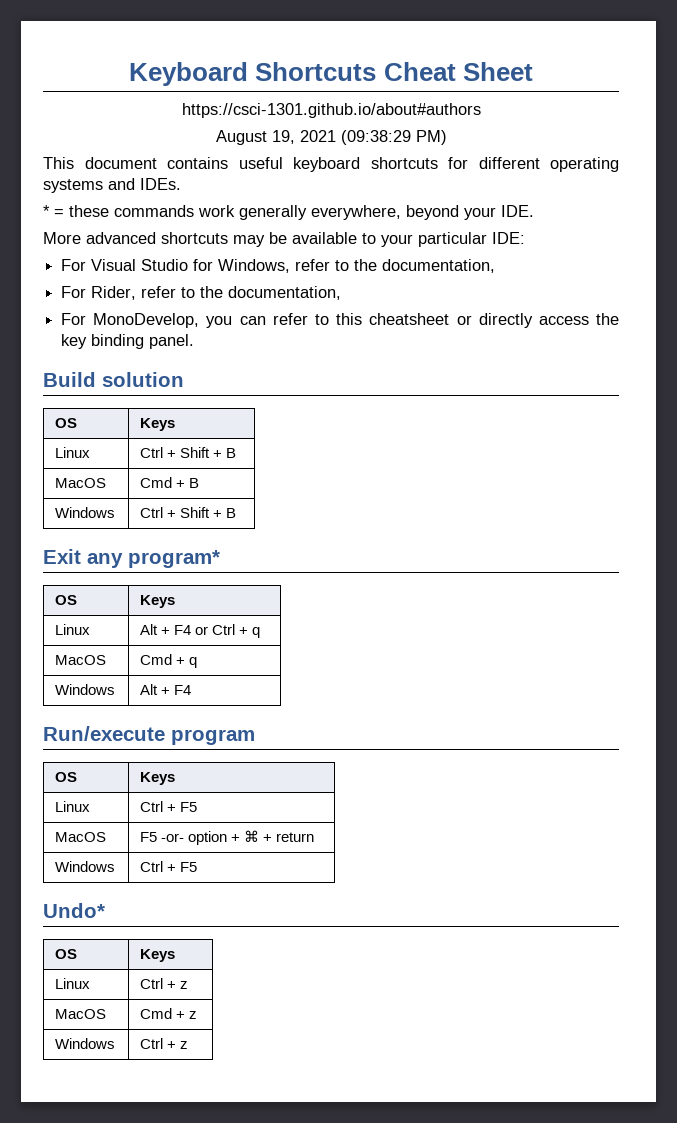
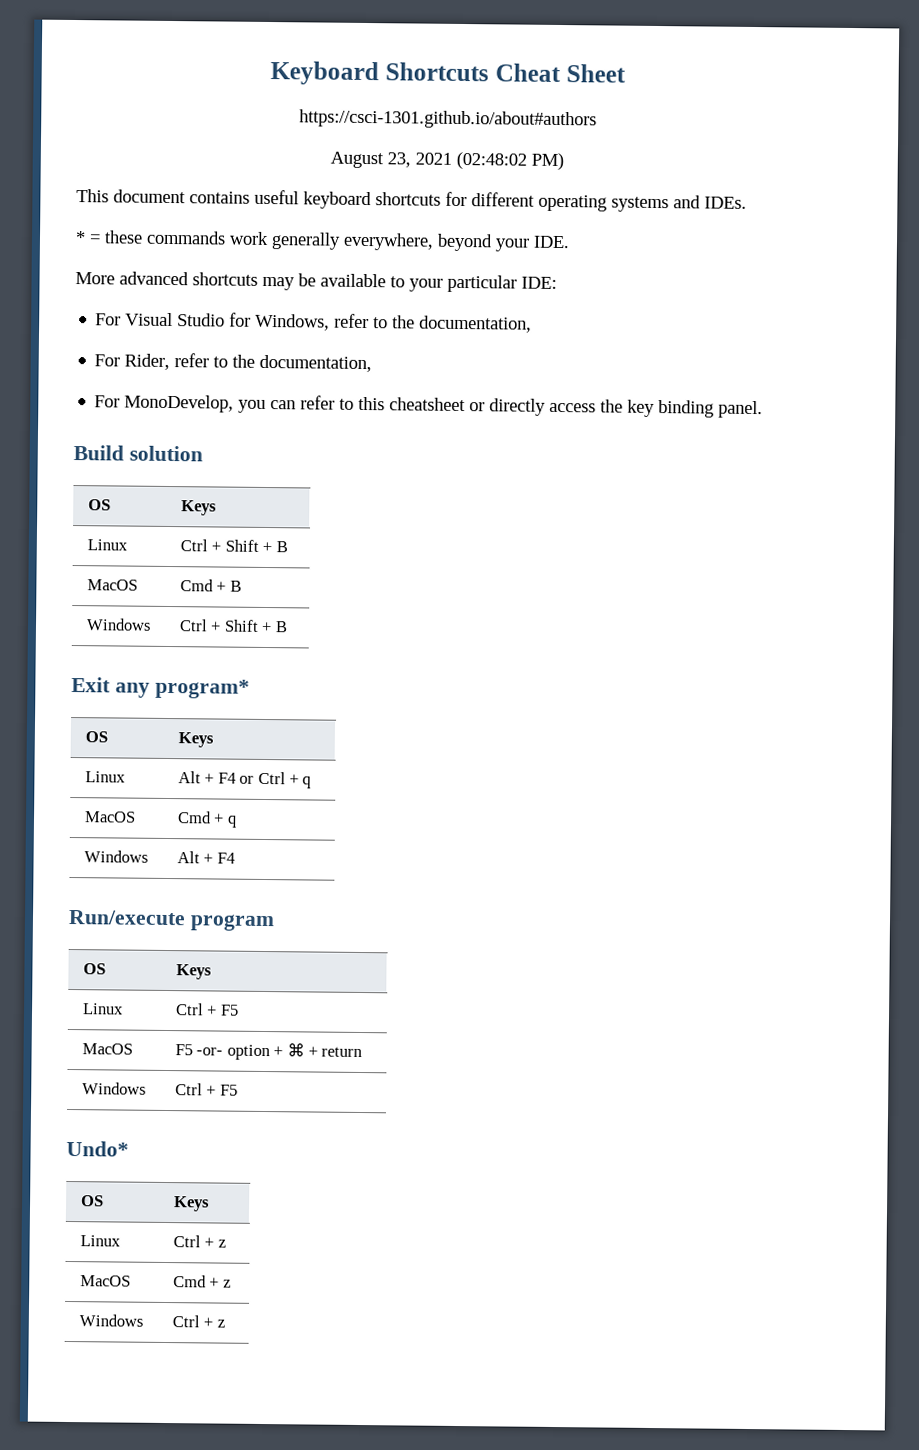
- August 19, 2021 (09:38:29 PM)
+ August 23, 2021 (02:48:02 PM)

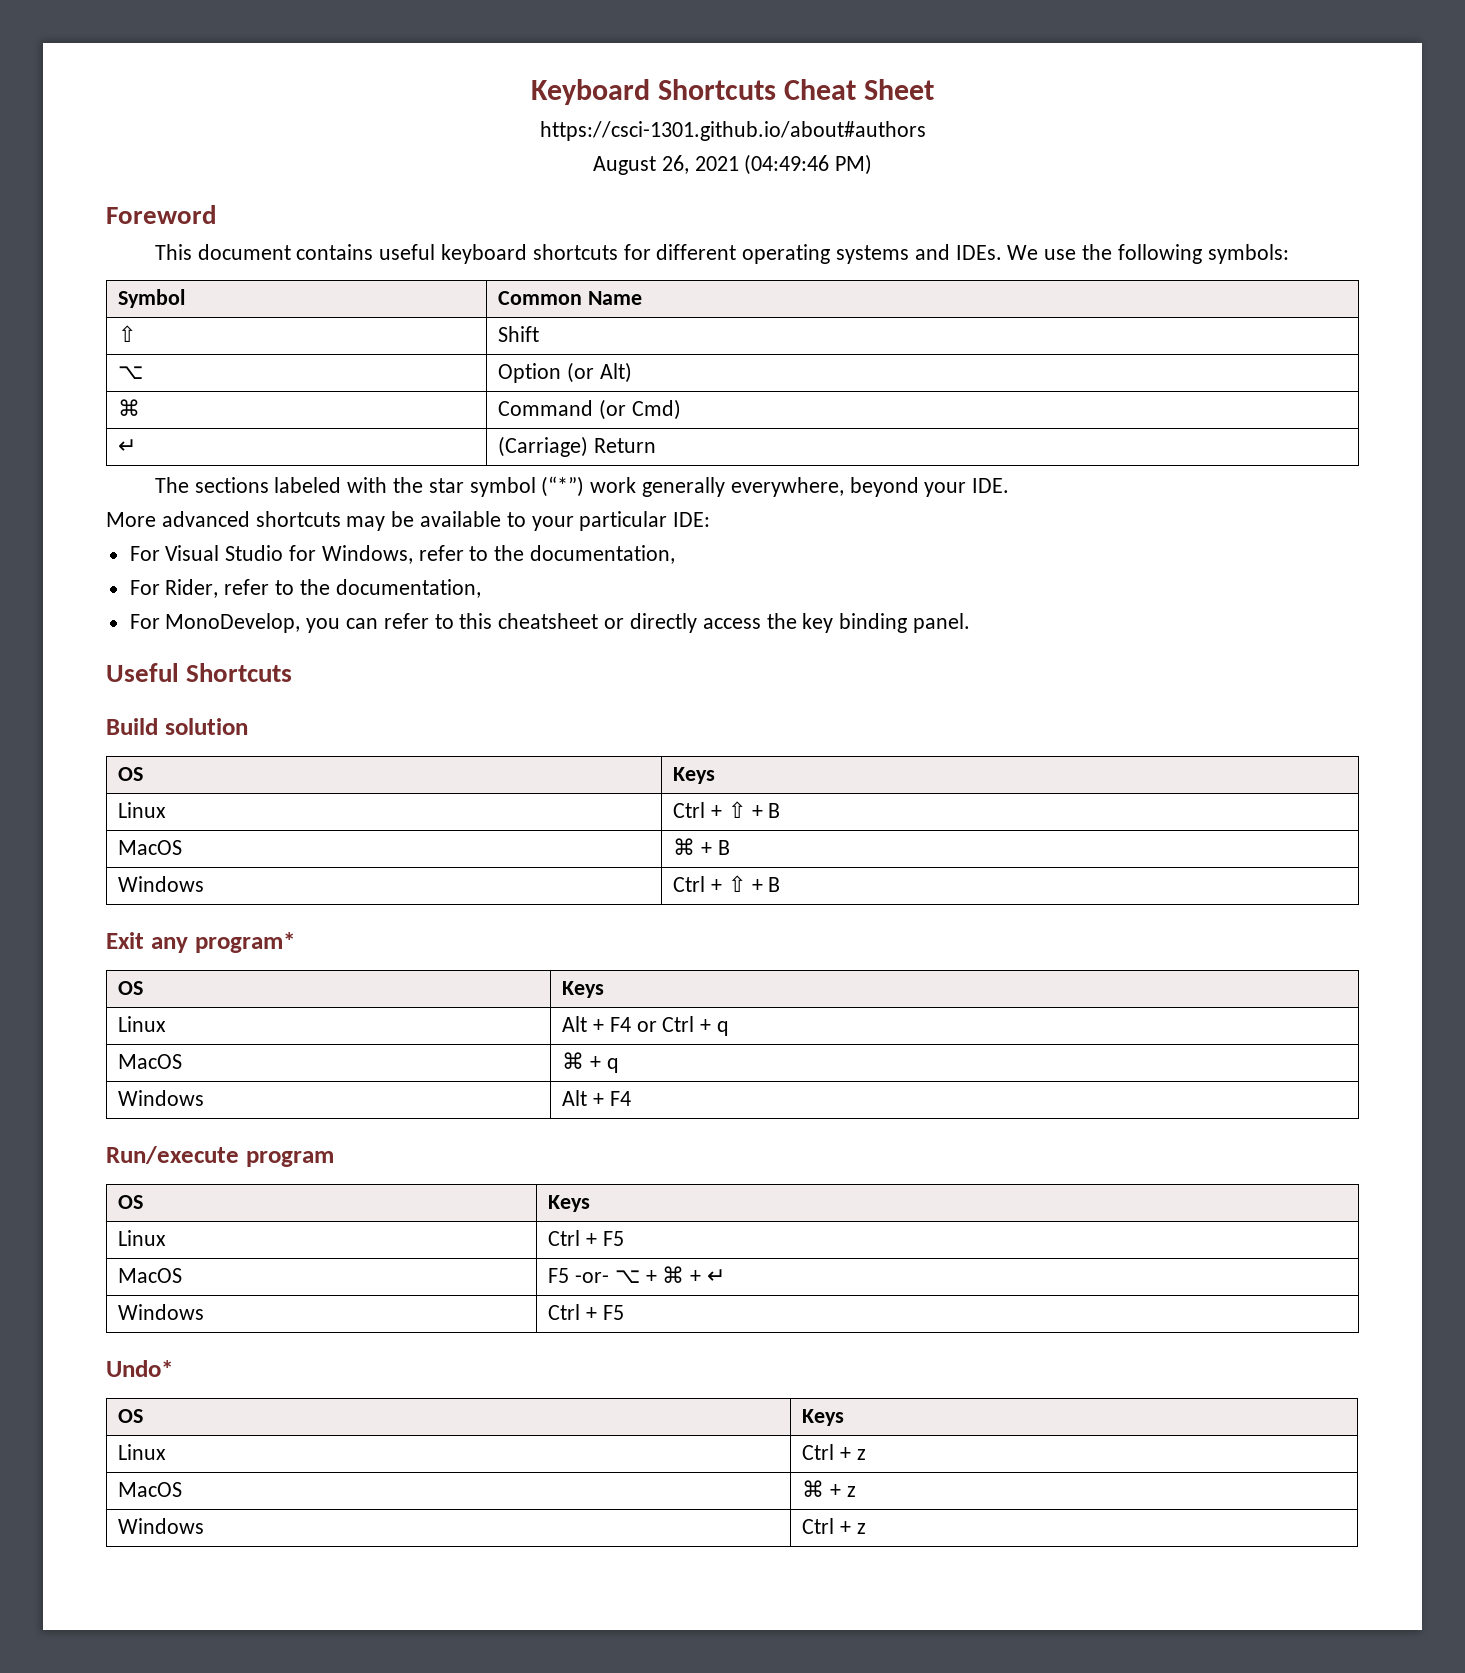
- August 23, 2021 (02:48:02 PM)
+ August 26, 2021 (04:49:46 PM)
+ Foreword
- This document contains useful keyboard shortcuts for different operating systems and IDEs.
- * = these commands work generally everywhere, beyond your IDE.
+ This document contains useful keyboard shortcuts for different operating systems and IDEs. We use the following symbols:
+ Symbol | Common Name
+ ⇧ | Shift
+ ⌥ | Option (or Alt)
+ ⌘ | Command (or Cmd)
+ ↵ | (Carriage) Return
+ The sections labeled with the star symbol (“*”) work generally everywhere, beyond your IDE.
+ Useful Shortcuts
- Linux | Ctrl + Shift + B
+ Linux | Ctrl + ⇧ + B
- MacOS | Cmd + B
+ MacOS | ⌘ + B
- Windows | Ctrl + Shift + B
+ Windows | Ctrl + ⇧ + B
- MacOS | Cmd + q
+ MacOS | ⌘ + q
- MacOS | F5 -or- option + ⌘ + return
+ MacOS | F5 -or- ⌥ + ⌘ + ↵
- MacOS | Cmd + z
+ MacOS | ⌘ + z

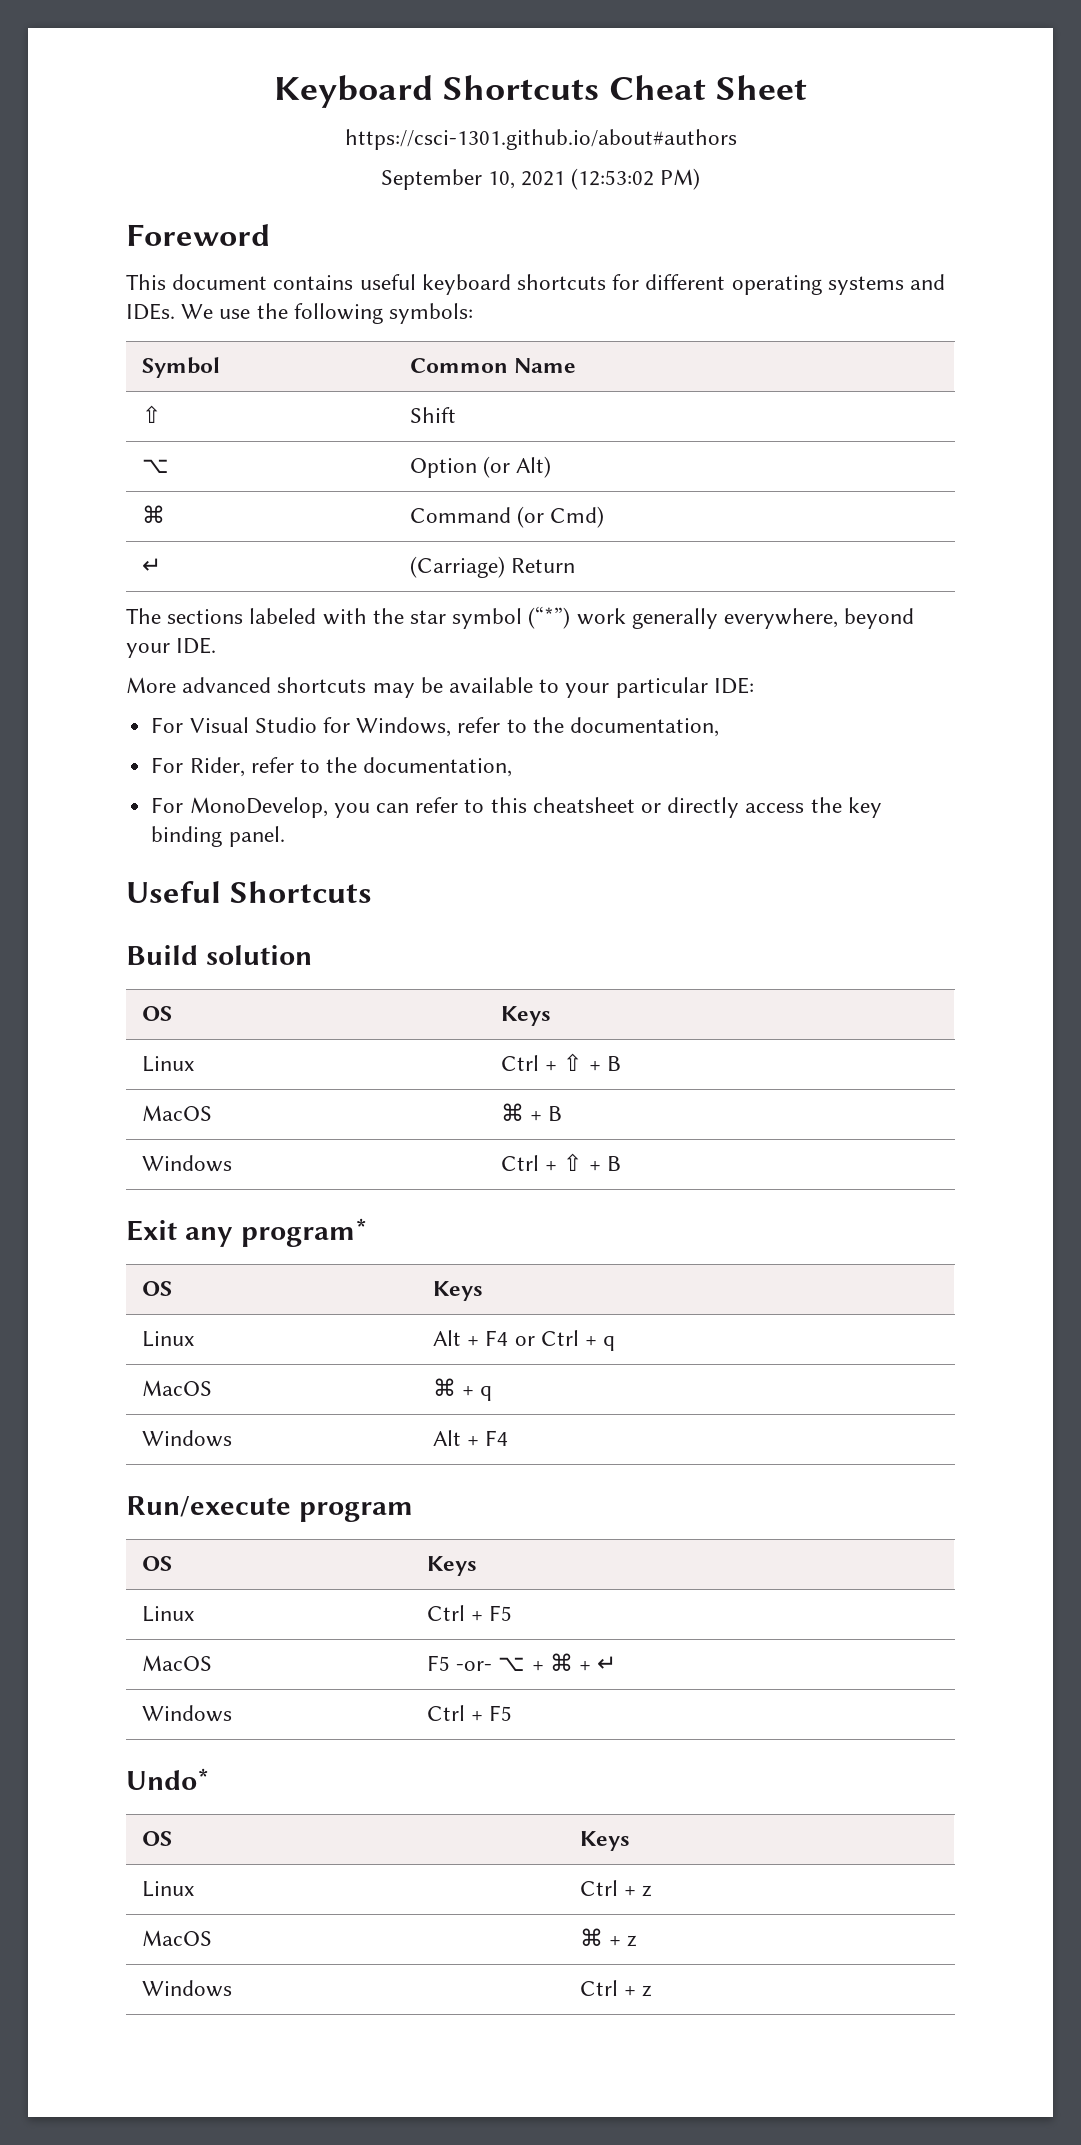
- August 26, 2021 (04:49:46 PM)
+ September 10, 2021 (12:53:02 PM)

